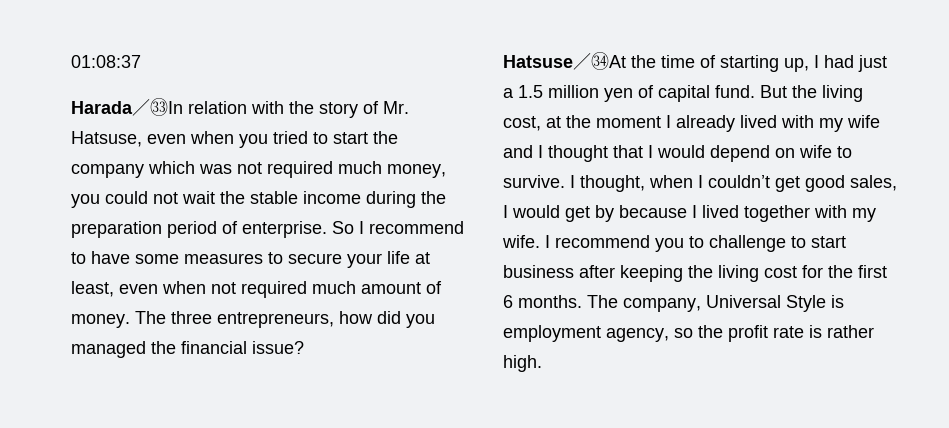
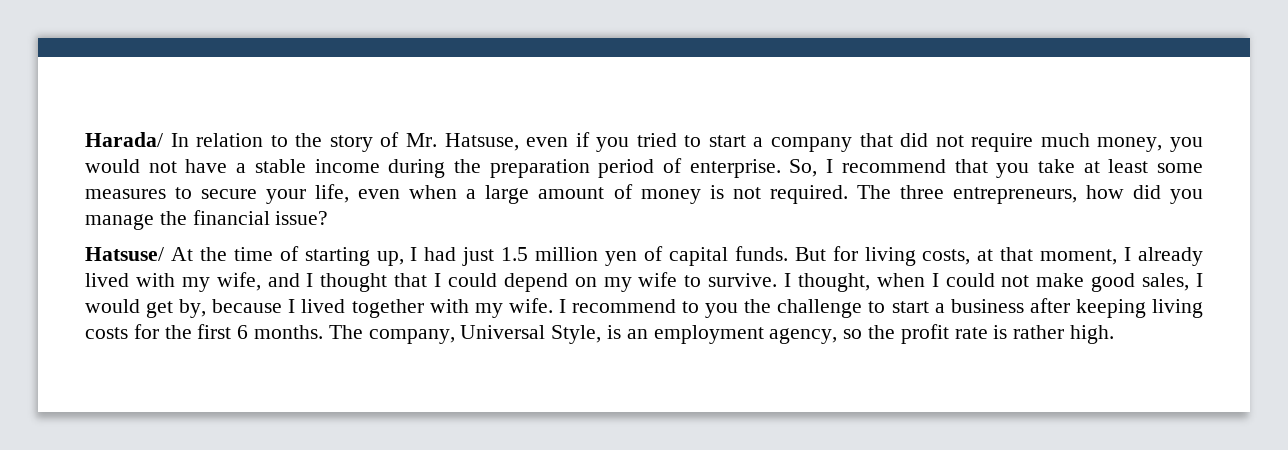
- 01:08:37
- Harada／㉝In relation with the story of Mr. Hatsuse, even when you tried to start the company which was not required much money, you could not wait the stable income during the preparation period of enterprise.
+ Harada/ In relation to the story of Mr. Hatsuse, even if you tried to start a company that did not require much money, you would not have a stable income during the preparation period of enterprise.
- So I recommend to have some measures to secure your life at least, even when not required much amount of money.
+ So, I recommend that you take at least some measures to secure your life, even when a large amount of money is not required.
- The three entrepreneurs, how did you managed the financial issue?
+ The three entrepreneurs, how did you manage the financial issue?
- Hatsuse／㉞At the time of starting up, I had just a 1.5 million yen of capital fund. But the living cost, at the moment I already lived with my wife and I thought that I would depend on wife to survive.
+ Hatsuse/ At the time of starting up, I had just 1.5 million yen of capital funds. But for living costs, at that moment, I already lived with my wife, and I thought that I could depend on my wife to survive.
- I thought, when I couldn’t get good sales, I would get by because I lived together with my wife.
+ I thought, when I could not make good sales, I would get by, because I lived together with my wife.
- I recommend you to challenge to start business after keeping the living cost for the first 6 months.
+ I recommend to you the challenge to start a business after keeping living costs for the first 6 months.
- The company, Universal Style is employment agency, so the profit rate is rather high.
+ The company, Universal Style, is an employment agency, so the profit rate is rather high.

